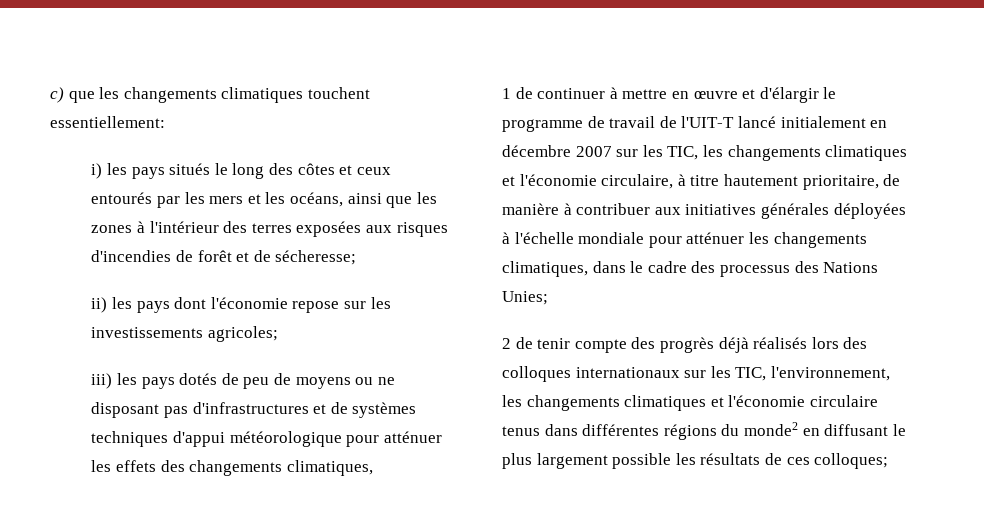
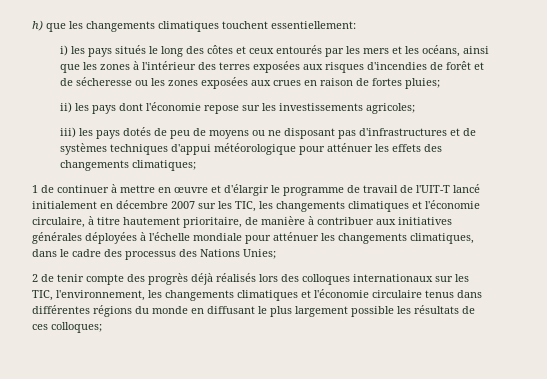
- c) que les changements climatiques touchent essentiellement:
+ h) que les changements climatiques touchent essentiellement:
- i) les pays situés le long des côtes et ceux entourés par les mers et les océans, ainsi que les zones à l'intérieur des terres exposées aux risques d'incendies de forêt et de sécheresse;
+ i) les pays situés le long des côtes et ceux entourés par les mers et les océans, ainsi que les zones à l'intérieur des terres exposées aux risques d'incendies de forêt et de sécheresse ou les zones exposées aux crues en raison de fortes pluies;
- iii) les pays dotés de peu de moyens ou ne disposant pas d'infrastructures et de systèmes techniques d'appui météorologique pour atténuer les effets des changements climatiques,
+ iii) les pays dotés de peu de moyens ou ne disposant pas d'infrastructures et de systèmes techniques d'appui météorologique pour atténuer les effets des changements climatiques;
- 2 de tenir compte des progrès déjà réalisés lors des colloques internationaux sur les TIC, l'environnement, les changements climatiques et l'économie circulaire tenus dans différentes régions du monde2 en diffusant le plus largement possible les résultats de ces colloques;
+ 2 de tenir compte des progrès déjà réalisés lors des colloques internationaux sur les TIC, l'environnement, les changements climatiques et l'économie circulaire tenus dans différentes régions du monde en diffusant le plus largement possible les résultats de ces colloques;

